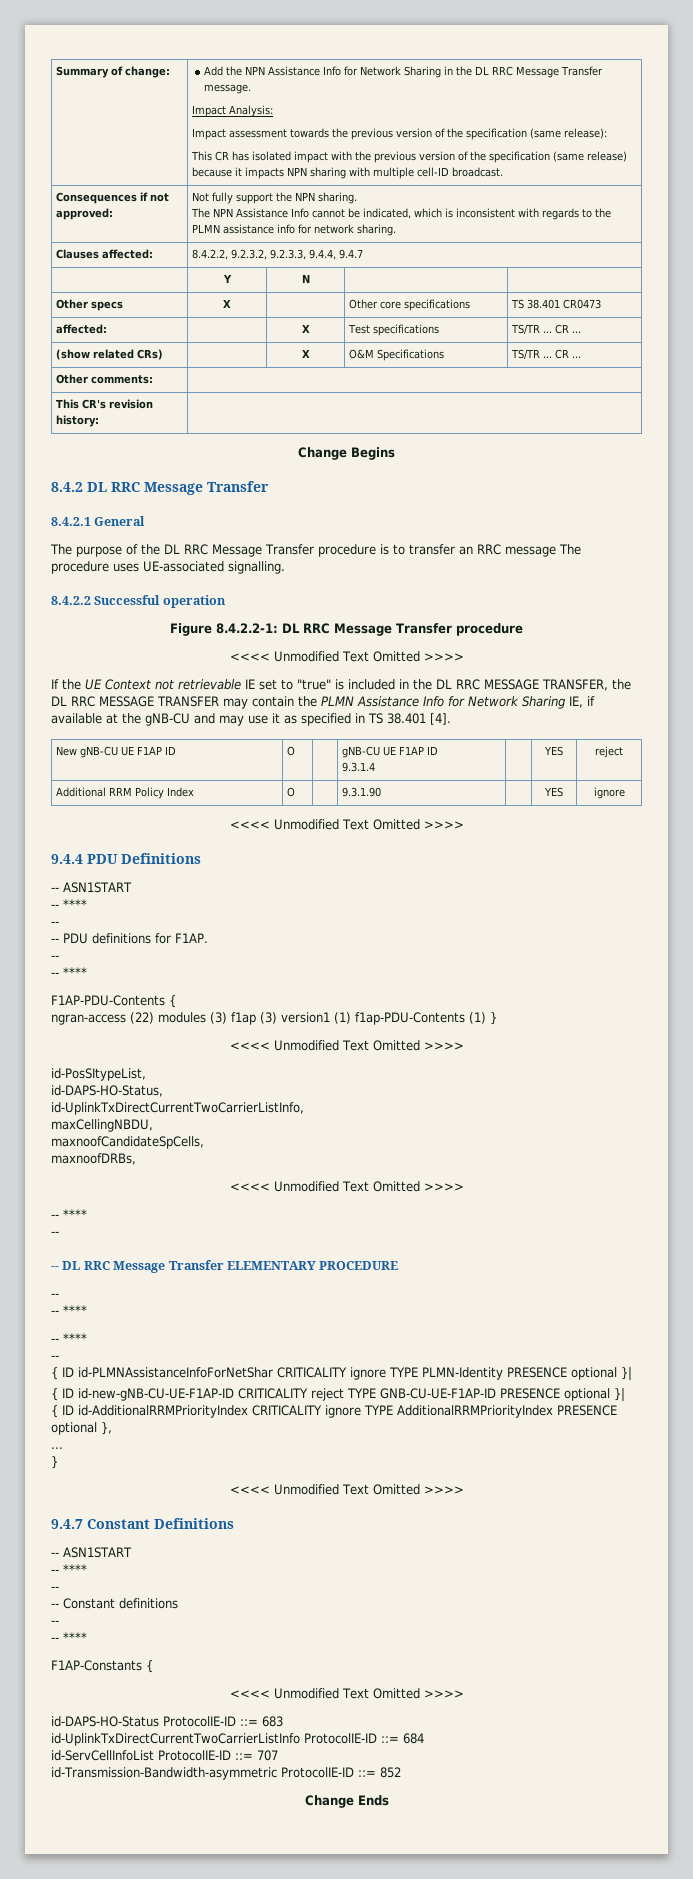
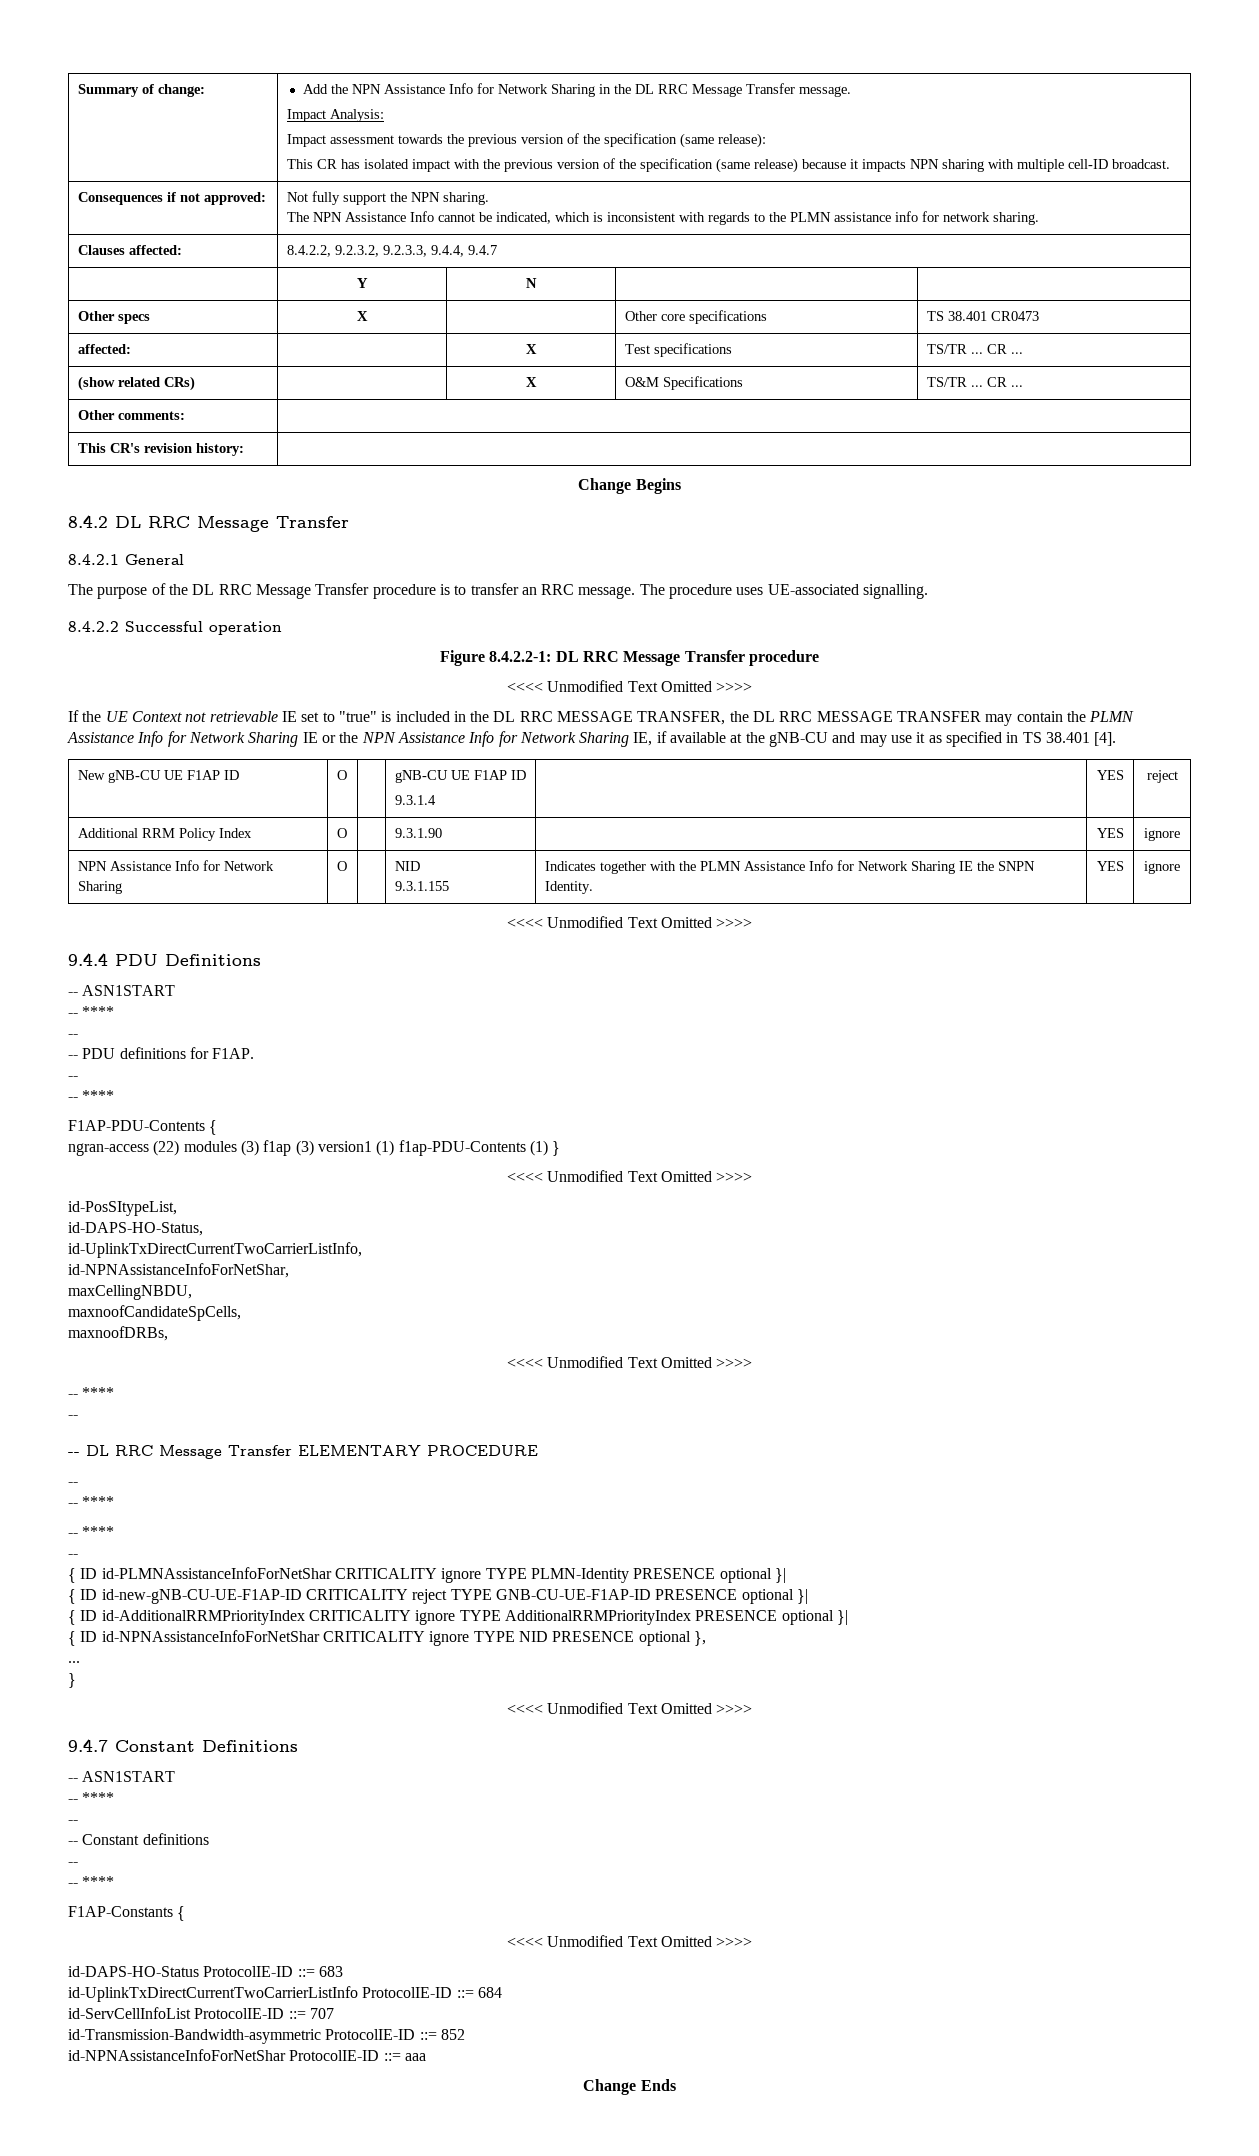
- The purpose of the DL RRC Message Transfer procedure is to transfer an RRC message The procedure uses UE-associated signalling.
+ The purpose of the DL RRC Message Transfer procedure is to transfer an RRC message. The procedure uses UE-associated signalling.
- If the UE Context not retrievable IE set to "true" is included in the DL RRC MESSAGE TRANSFER, the DL RRC MESSAGE TRANSFER may contain the PLMN Assistance Info for Network Sharing IE, if available at the gNB-CU and may use it as specified in TS 38.401 [4].
+ If the UE Context not retrievable IE set to "true" is included in the DL RRC MESSAGE TRANSFER, the DL RRC MESSAGE TRANSFER may contain the PLMN Assistance Info for Network Sharing IE or the NPN Assistance Info for Network Sharing IE, if available at the gNB-CU and may use it as specified in TS 38.401 [4].
+ NPN Assistance Info for Network Sharing | O | | NID
+ 9.3.1.155 | Indicates together with the PLMN Assistance Info for Network Sharing IE the SNPN Identity. | YES | ignore
+ id-NPNAssistanceInfoForNetShar,
- { ID id-AdditionalRRMPriorityIndex CRITICALITY ignore TYPE AdditionalRRMPriorityIndex PRESENCE optional },
+ { ID id-AdditionalRRMPriorityIndex CRITICALITY ignore TYPE AdditionalRRMPriorityIndex PRESENCE optional }|
+ { ID id-NPNAssistanceInfoForNetShar CRITICALITY ignore TYPE NID PRESENCE optional },
+ id-NPNAssistanceInfoForNetShar ProtocolIE-ID ::= aaa

